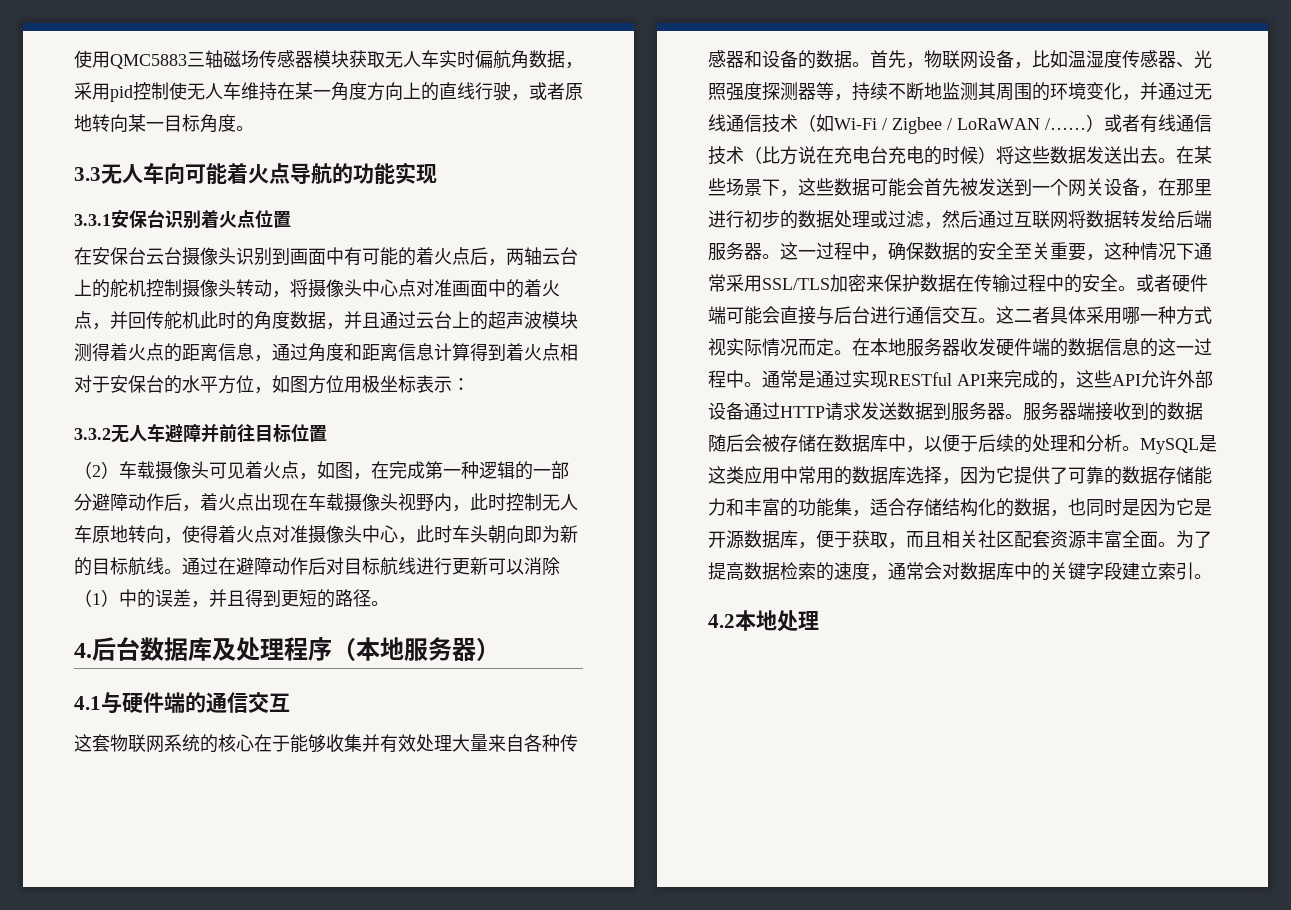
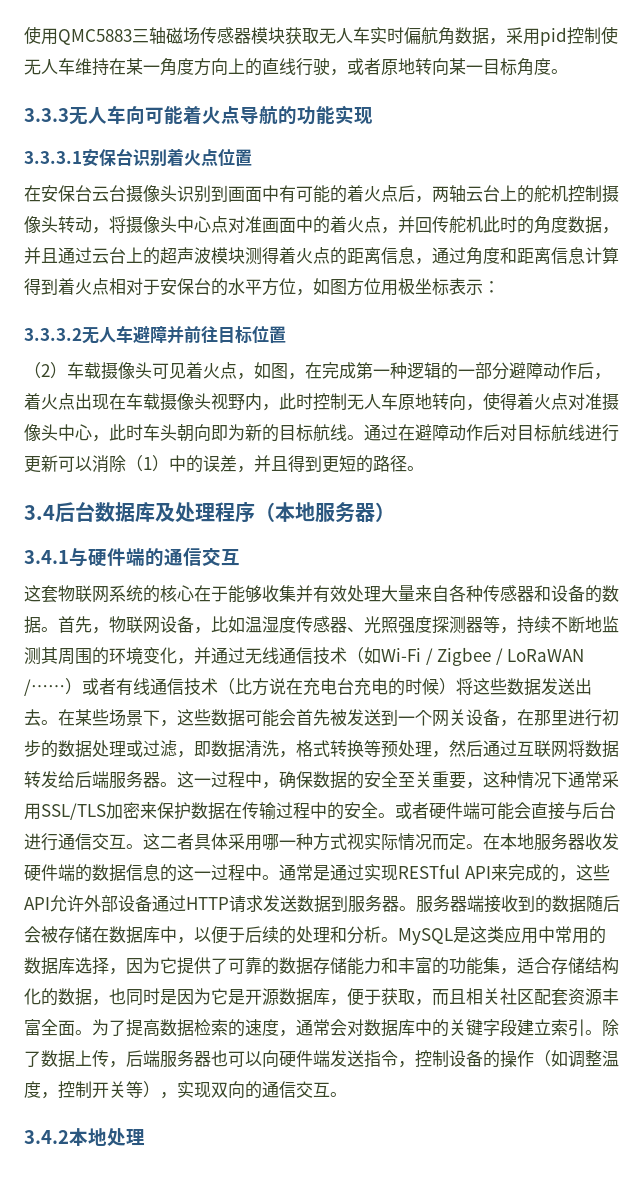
- 3.3无人车向可能着火点导航的功能实现
+ 3.3.3无人车向可能着火点导航的功能实现
- 3.3.1安保台识别着火点位置
+ 3.3.3.1安保台识别着火点位置
- 3.3.2无人车避障并前往目标位置
+ 3.3.3.2无人车避障并前往目标位置
- 4.后台数据库及处理程序（本地服务器）
+ 3.4后台数据库及处理程序（本地服务器）
- 4.1与硬件端的通信交互
+ 3.4.1与硬件端的通信交互
- 在某些场景下，这些数据可能会首先被发送到一个网关设备，在那里进行初步的数据处理或过滤，然后通过互联网将数据转发给后端服务器。
+ 在某些场景下，这些数据可能会首先被发送到一个网关设备，在那里进行初步的数据处理或过滤，即数据清洗，格式转换等预处理，然后通过互联网将数据转发给后端服务器。
- 为了提高数据检索的速度，通常会对数据库中的关键字段建立索引。
- 4.2本地处理
+ 为了提高数据检索的速度，通常会对数据库中的关键字段建立索引。除了数据上传，后端服务器也可以向硬件端发送指令，控制设备的操作（如调整温度，控制开关等），实现双向的通信交互。
+ 3.4.2本地处理

